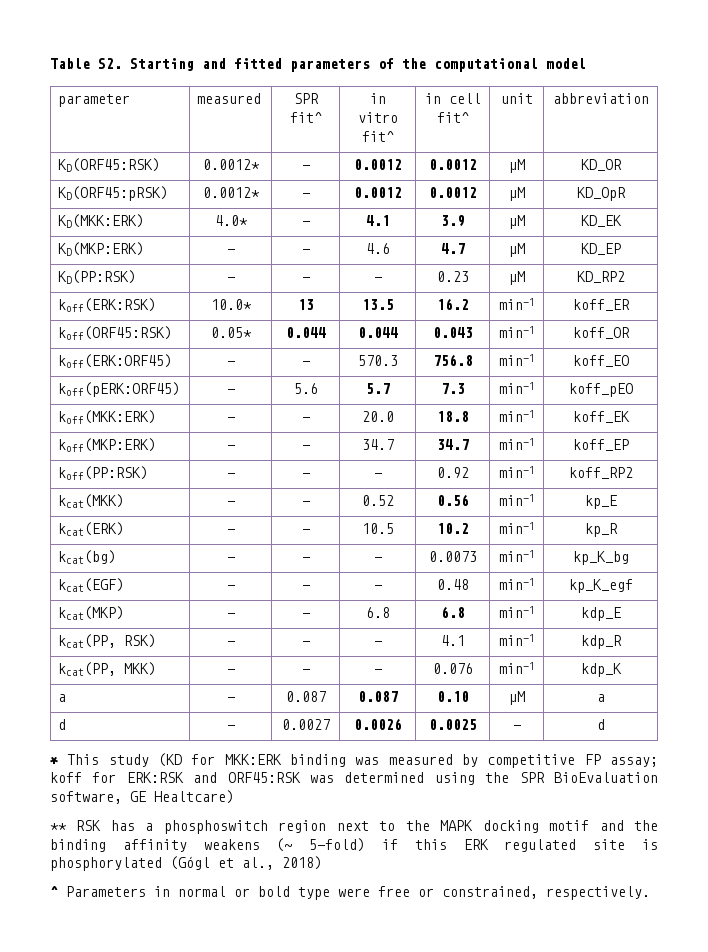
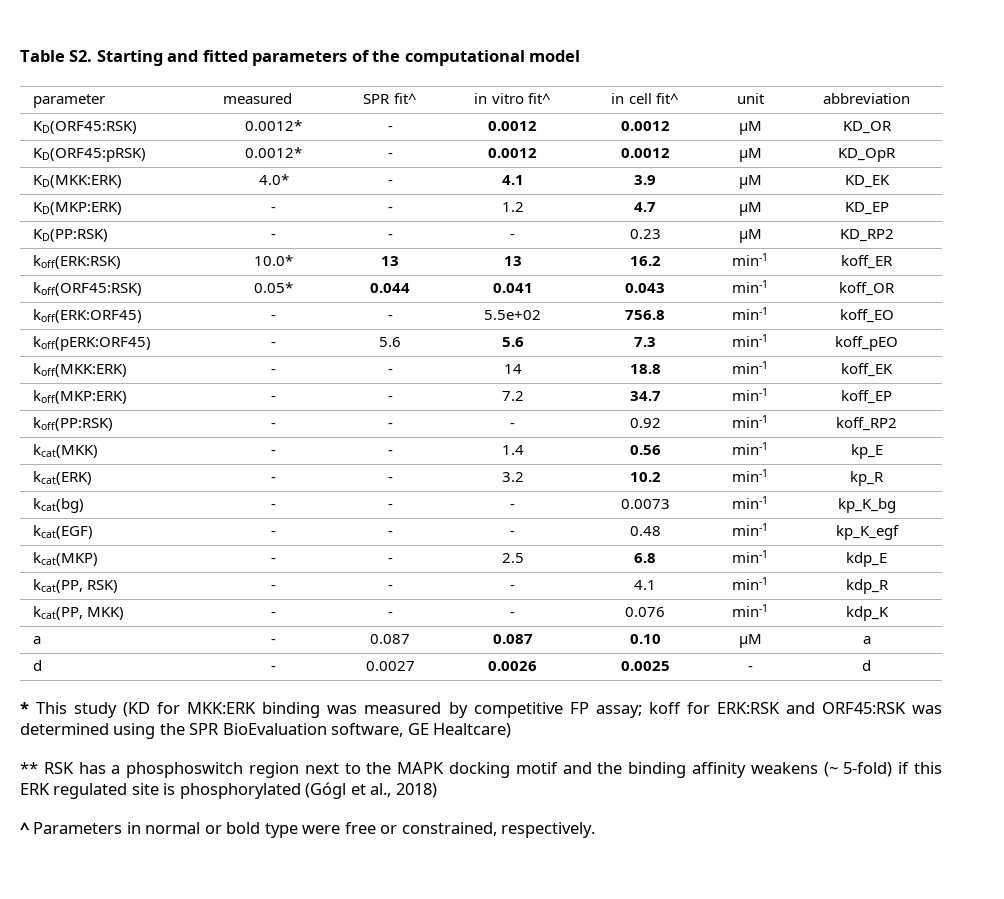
- KD(MKP:ERK) | - | - | 4.6 | 4.7 | µM | KD_EP
+ KD(MKP:ERK) | - | - | 1.2 | 4.7 | µM | KD_EP
- koff(ERK:RSK) | 10.0* | 13 | 13.5 | 16.2 | min-1 | koff_ER
+ koff(ERK:RSK) | 10.0* | 13 | 13 | 16.2 | min-1 | koff_ER
- koff(ORF45:RSK) | 0.05* | 0.044 | 0.044 | 0.043 | min-1 | koff_OR
+ koff(ORF45:RSK) | 0.05* | 0.044 | 0.041 | 0.043 | min-1 | koff_OR
- koff(ERK:ORF45) | - | - | 570.3 | 756.8 | min-1 | koff_EO
+ koff(ERK:ORF45) | - | - | 5.5e+02 | 756.8 | min-1 | koff_EO
- koff(pERK:ORF45) | - | 5.6 | 5.7 | 7.3 | min-1 | koff_pEO
+ koff(pERK:ORF45) | - | 5.6 | 5.6 | 7.3 | min-1 | koff_pEO
- koff(MKK:ERK) | - | - | 20.0 | 18.8 | min-1 | koff_EK
+ koff(MKK:ERK) | - | - | 14 | 18.8 | min-1 | koff_EK
- koff(MKP:ERK) | - | - | 34.7 | 34.7 | min-1 | koff_EP
+ koff(MKP:ERK) | - | - | 7.2 | 34.7 | min-1 | koff_EP
- kcat(MKK) | - | - | 0.52 | 0.56 | min-1 | kp_E
+ kcat(MKK) | - | - | 1.4 | 0.56 | min-1 | kp_E
- kcat(ERK) | - | - | 10.5 | 10.2 | min-1 | kp_R
+ kcat(ERK) | - | - | 3.2 | 10.2 | min-1 | kp_R
- kcat(MKP) | - | - | 6.8 | 6.8 | min-1 | kdp_E
+ kcat(MKP) | - | - | 2.5 | 6.8 | min-1 | kdp_E

